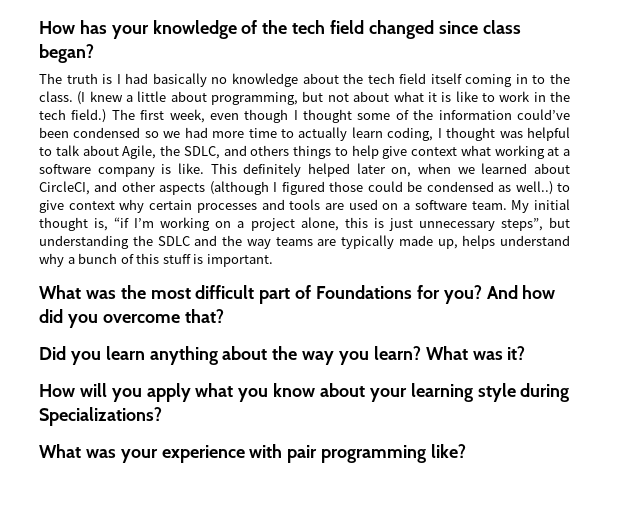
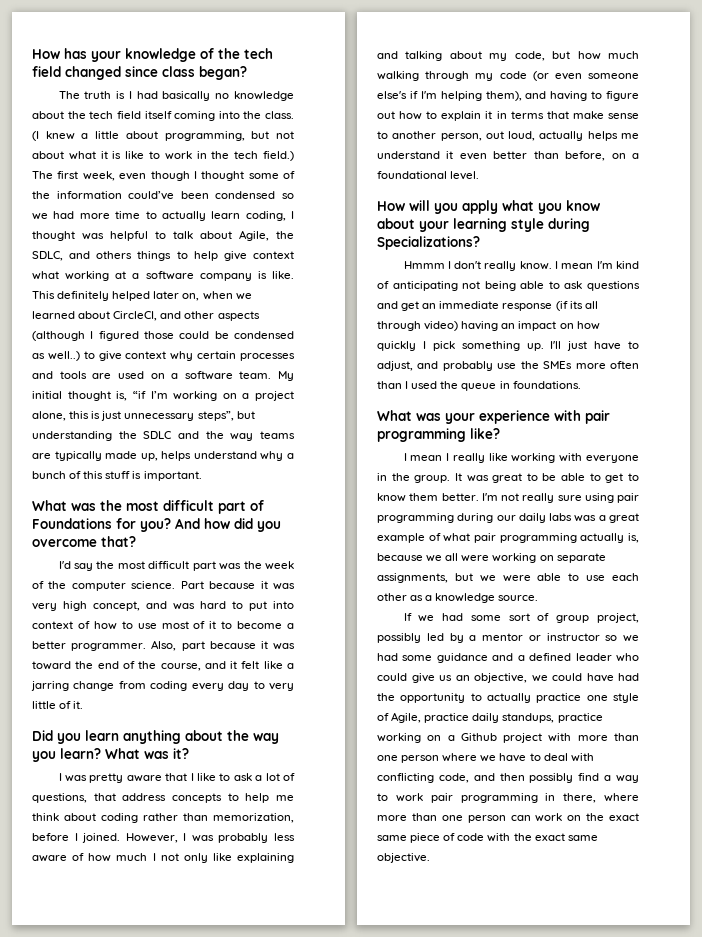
- The truth is I had basically no knowledge about the tech field itself coming in to the class.
+ The truth is I had basically no knowledge about the tech field itself coming into the class.
+ I'd say the most difficult part was the week of the computer science. Part because it was very high concept, and was hard to put into context of how to use most of it to become a better programmer. Also, part because it was toward the end of the course, and it felt like a jarring change from coding every day to very little of it.
+ I was pretty aware that I like to ask a lot of questions, that address concepts to help me think about coding rather than memorization, before I joined. However, I was probably less aware of how much I not only like explaining and talking about my code, but how much walking through my code (or even someone else's if I'm helping them), and having to figure out how to explain it in terms that make sense to another person, out loud, actually helps me understand it even better than before, on a foundational level.
+ Hmmm I don't really know. I mean I'm kind of anticipating not being able to ask questions and get an immediate response (if its all through video) having an impact on how quickly I pick something up. I'll just have to adjust, and probably use the SMEs more often than I used the queue in foundations.
+ I mean I really like working with everyone in the group. It was great to be able to get to know them better. I'm not really sure using pair programming during our daily labs was a great example of what pair programming actually is, because we all were working on separate assignments, but we were able to use each other as a knowledge source.
+ If we had some sort of group project, possibly led by a mentor or instructor so we had some guidance and a defined leader who could give us an objective, we could have had the opportunity to actually practice one style of Agile, practice daily standups, practice working on a Github project with more than one person where we have to deal with conflicting code, and then possibly find a way to work pair programming in there, where more than one person can work on the exact same piece of code with the exact same objective.

